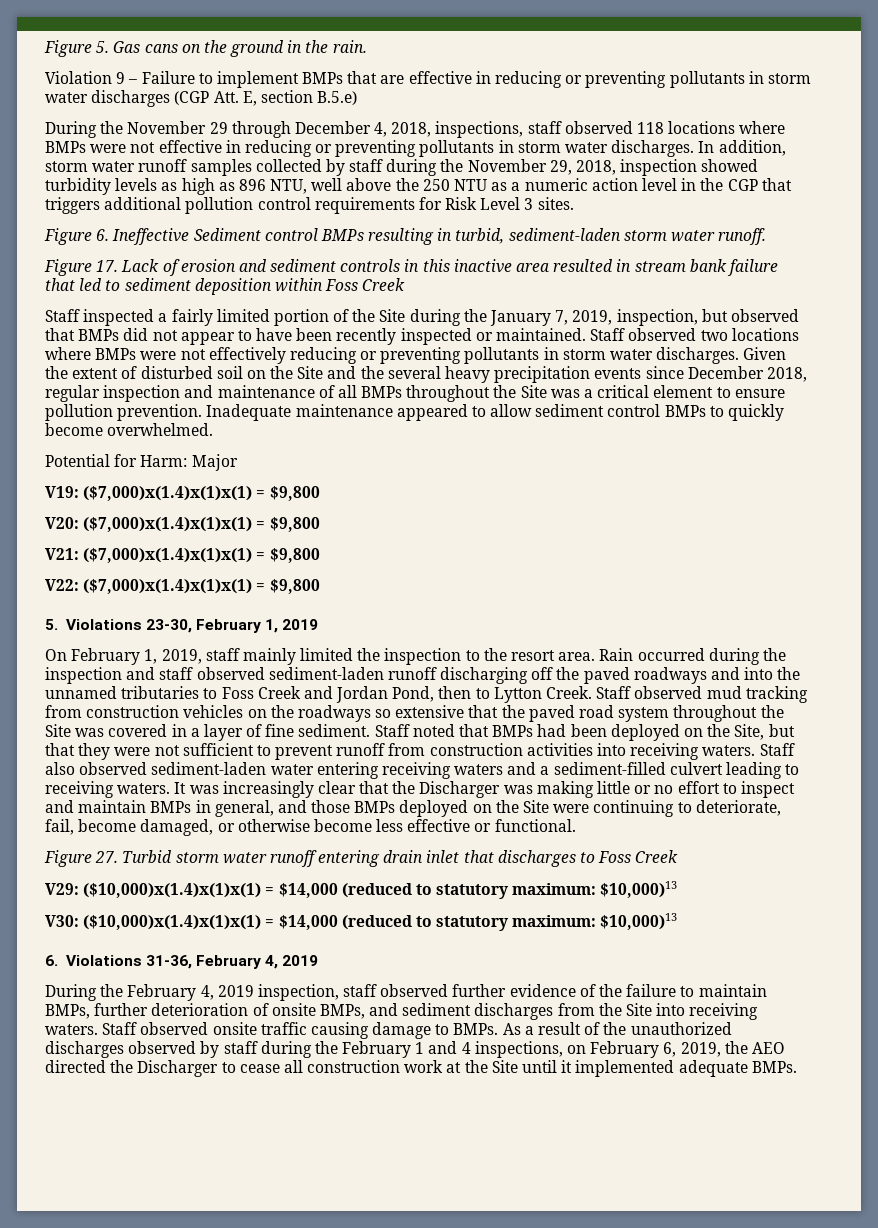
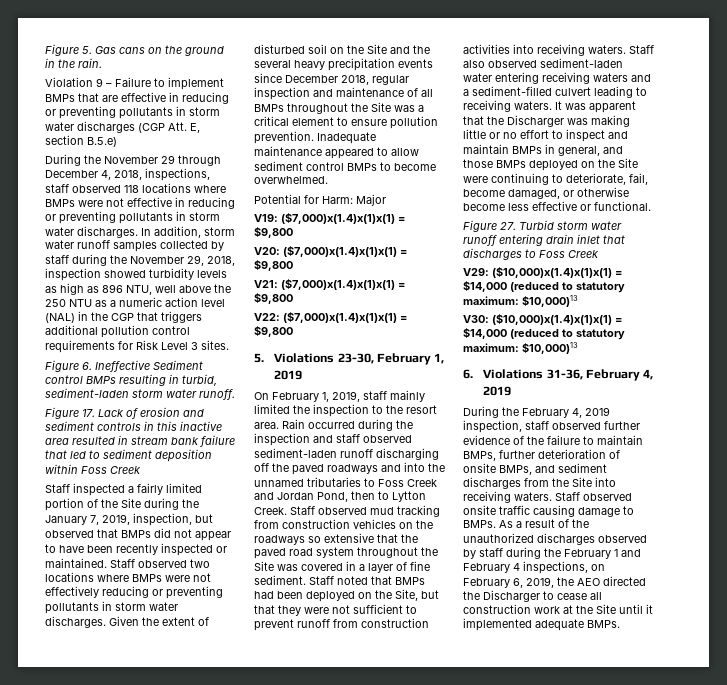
- In addition, storm water runoff samples collected by staff during the November 29, 2018, inspection showed turbidity levels as high as 896 NTU, well above the 250 NTU as a numeric action level in the CGP that triggers additional pollution control requirements for Risk Level 3 sites.
+ In addition, storm water runoff samples collected by staff during the November 29, 2018, inspection showed turbidity levels as high as 896 NTU, well above the 250 NTU as a numeric action level (NAL) in the CGP that triggers additional pollution control requirements for Risk Level 3 sites.
- Inadequate maintenance appeared to allow sediment control BMPs to quickly become overwhelmed.
+ Inadequate maintenance appeared to allow sediment control BMPs to become overwhelmed.
- It was increasingly clear that the Discharger was making little or no effort to inspect and maintain BMPs in general, and those BMPs deployed on the Site were continuing to deteriorate, fail, become damaged, or otherwise become less effective or functional.
+ It was apparent that the Discharger was making little or no effort to inspect and maintain BMPs in general, and those BMPs deployed on the Site were continuing to deteriorate, fail, become damaged, or otherwise become less effective or functional.
- As a result of the unauthorized discharges observed by staff during the February 1 and 4 inspections, on February 6, 2019, the AEO directed the Discharger to cease all construction work at the Site until it implemented adequate BMPs.
+ As a result of the unauthorized discharges observed by staff during the February 1 and February 4 inspections, on February 6, 2019, the AEO directed the Discharger to cease all construction work at the Site until it implemented adequate BMPs.

